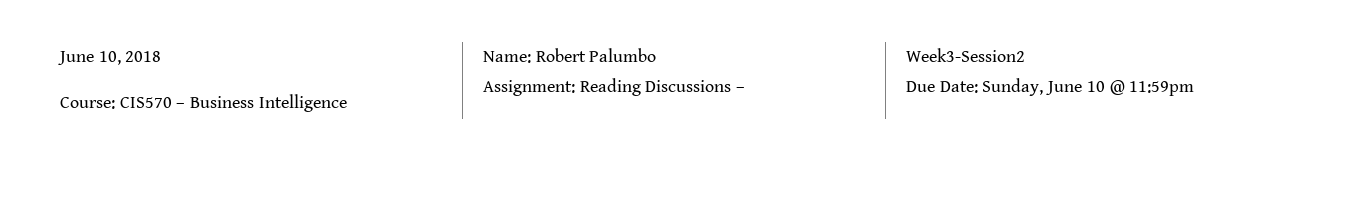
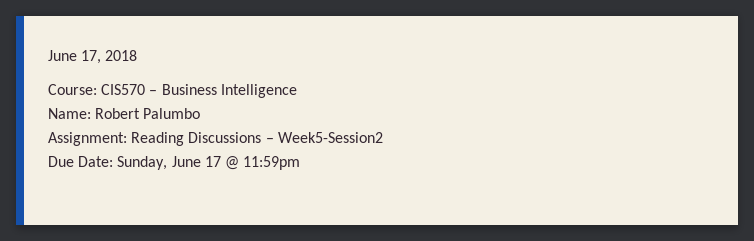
- June 10, 2018
+ June 17, 2018
- Assignment: Reading Discussions – Week3-Session2
+ Assignment: Reading Discussions – Week5-Session2
- Due Date: Sunday, June 10 @ 11:59pm
+ Due Date: Sunday, June 17 @ 11:59pm

